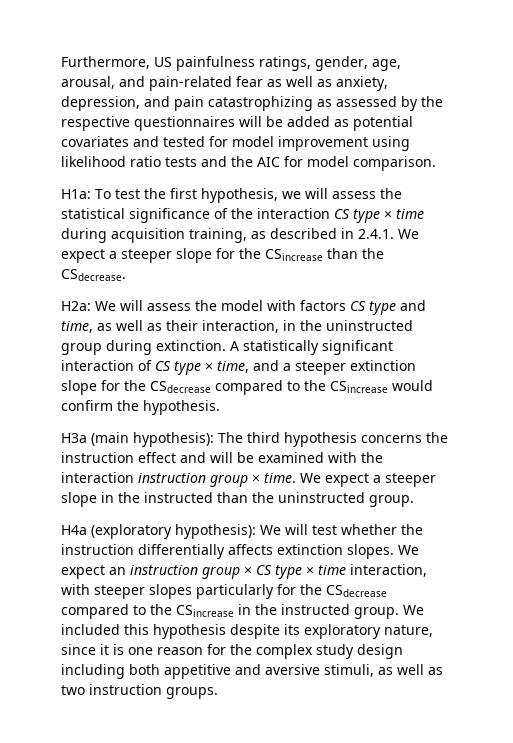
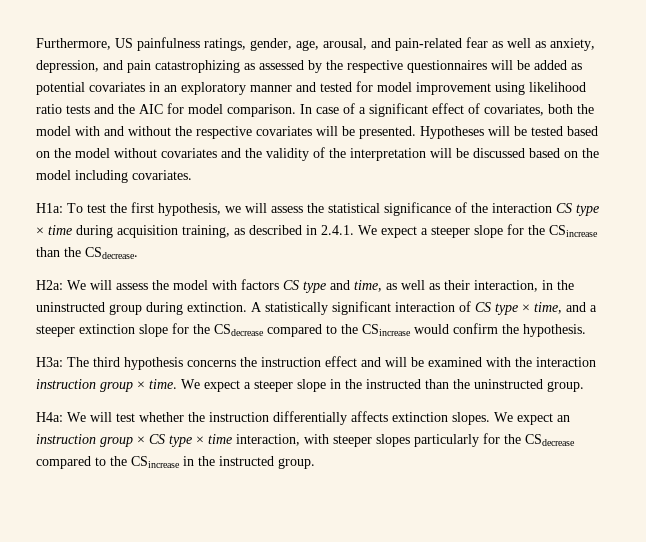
- Furthermore, US painfulness ratings, gender, age, arousal, and pain-related fear as well as anxiety, depression, and pain catastrophizing as assessed by the respective questionnaires will be added as potential covariates and tested for model improvement using likelihood ratio tests and the AIC for model comparison.
+ Furthermore, US painfulness ratings, gender, age, arousal, and pain-related fear as well as anxiety, depression, and pain catastrophizing as assessed by the respective questionnaires will be added as potential covariates in an exploratory manner and tested for model improvement using likelihood ratio tests and the AIC for model comparison. In case of a significant effect of covariates, both the model with and without the respective covariates will be presented. Hypotheses will be tested based on the model without covariates and the validity of the interpretation will be discussed based on the model including covariates.
- H3a (main hypothesis): The third hypothesis concerns the instruction effect and will be examined with the interaction instruction group × time.
+ H3a: The third hypothesis concerns the instruction effect and will be examined with the interaction instruction group × time.
- H4a (exploratory hypothesis): We will test whether the instruction differentially affects extinction slopes.
+ H4a: We will test whether the instruction differentially affects extinction slopes.
- We included this hypothesis despite its exploratory nature, since it is one reason for the complex study design including both appetitive and aversive stimuli, as well as two instruction groups.

